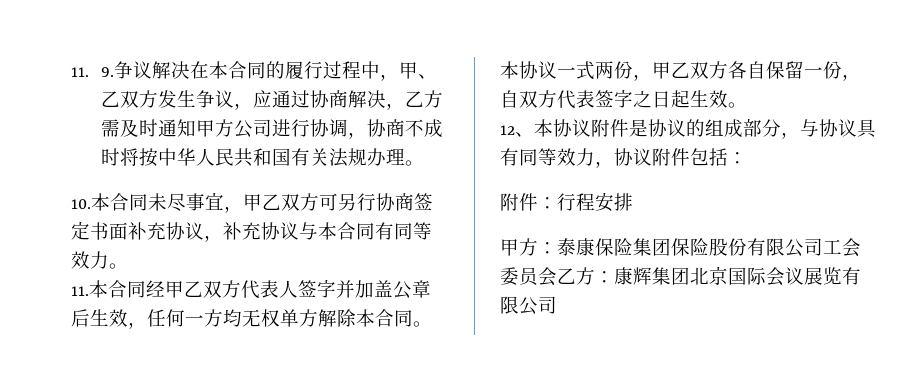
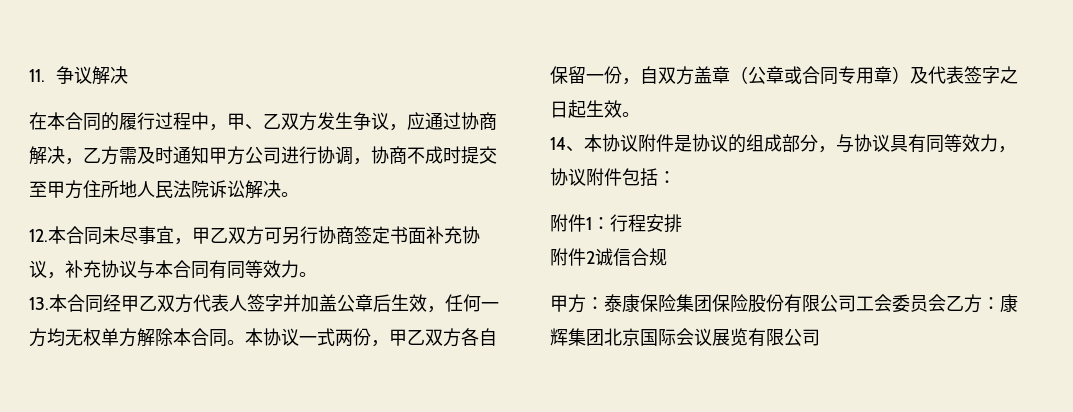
- 11. 9.争议解决在本合同的履行过程中，甲、乙双方发生争议，应通过协商解决，乙方需及时通知甲方公司进行协调，协商不成时将按中华人民共和国有关法规办理。
- 10.本合同未尽事宜，甲乙双方可另行协商签定书面补充协议，补充协议与本合同有同等效力。
+ 11.争议解决
+ 在本合同的履行过程中，甲、乙双方发生争议，应通过协商解决，乙方需及时通知甲方公司进行协调，协商不成时提交至甲方住所地人民法院诉讼解决。
+ 12.本合同未尽事宜，甲乙双方可另行协商签定书面补充协议，补充协议与本合同有同等效力。
- 11.本合同经甲乙双方代表人签字并加盖公章后生效，任何一方均无权单方解除本合同。
+ 13.本合同经甲乙双方代表人签字并加盖公章后生效，任何一方均无权单方解除本合同。
- 本协议一式两份，甲乙双方各自保留一份，自双方代表签字之日起生效。
+ 本协议一式两份，甲乙双方各自保留一份，自双方盖章（公章或合同专用章）及代表签字之日起生效。
- 12、本协议附件是协议的组成部分，与协议具有同等效力，协议附件包括：
+ 14、本协议附件是协议的组成部分，与协议具有同等效力，协议附件包括：
- 附件：行程安排
+ 附件1：行程安排
+ 附件2诚信合规

